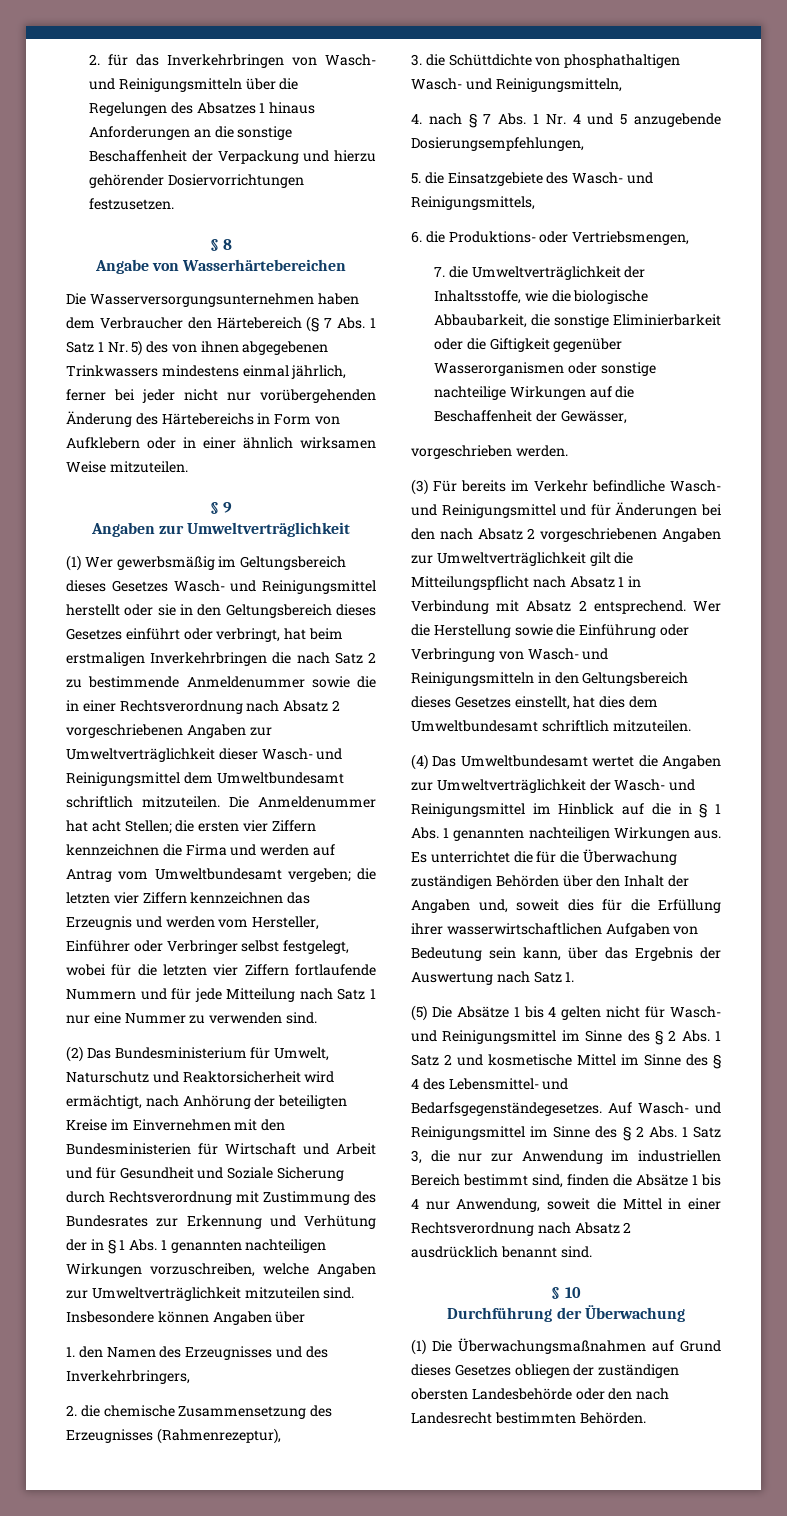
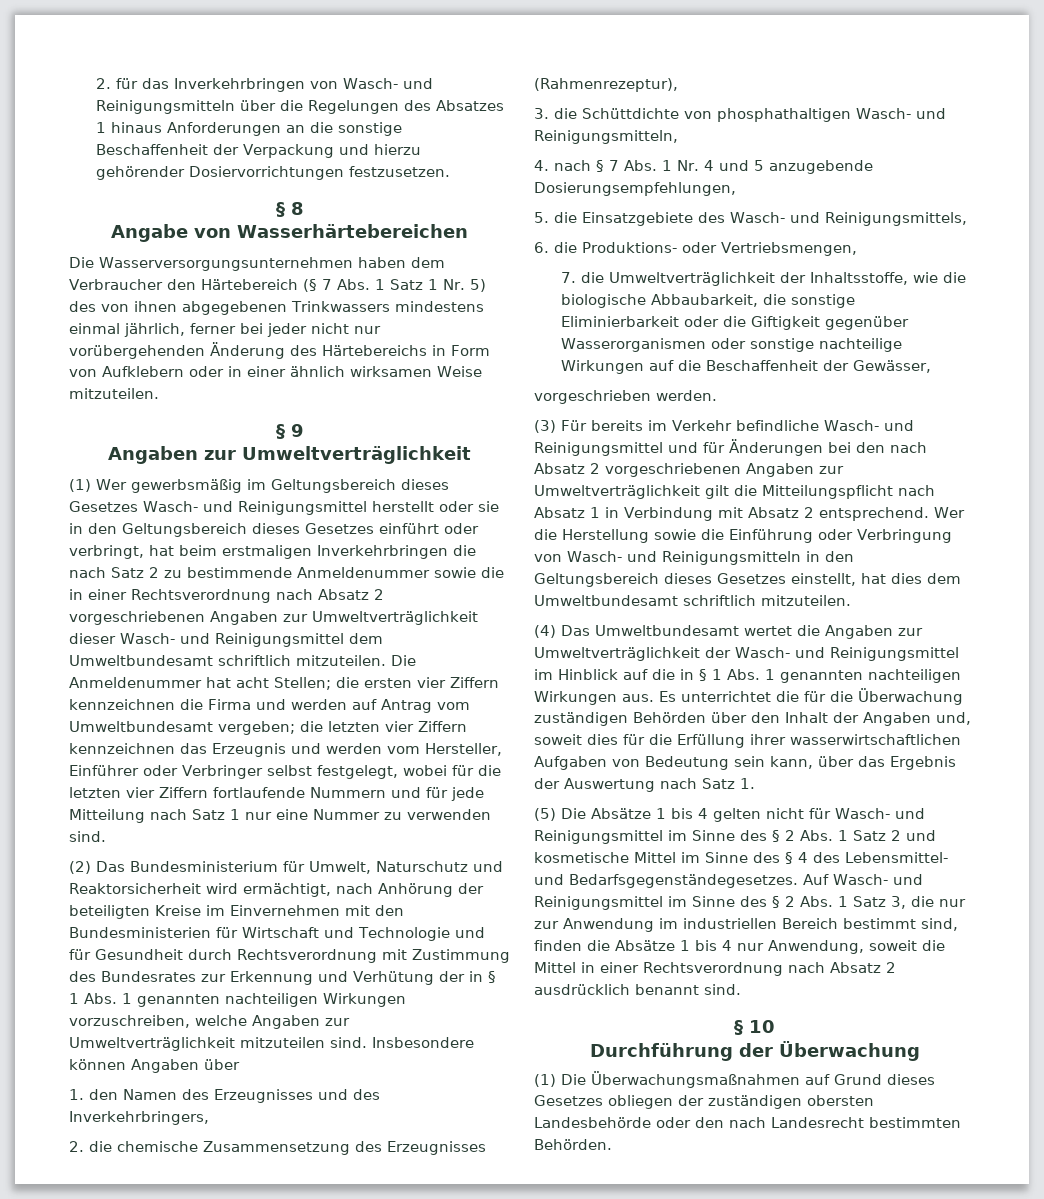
- (2) Das Bundesministerium für Umwelt, Naturschutz und Reaktorsicherheit wird ermächtigt, nach Anhörung der beteiligten Kreise im Einvernehmen mit den Bundesministerien für Wirtschaft und Arbeit und für Gesundheit und Soziale Sicherung durch Rechtsverordnung mit Zustimmung des Bundesrates zur Erkennung und Verhütung der in § 1 Abs. 1 genannten nachteiligen Wirkungen vorzuschreiben, welche Angaben zur Umweltverträglichkeit mitzuteilen sind.
+ (2) Das Bundesministerium für Umwelt, Naturschutz und Reaktorsicherheit wird ermächtigt, nach Anhörung der beteiligten Kreise im Einvernehmen mit den Bundesministerien für Wirtschaft und Technologie und für Gesundheit durch Rechtsverordnung mit Zustimmung des Bundesrates zur Erkennung und Verhütung der in § 1 Abs. 1 genannten nachteiligen Wirkungen vorzuschreiben, welche Angaben zur Umweltverträglichkeit mitzuteilen sind.

